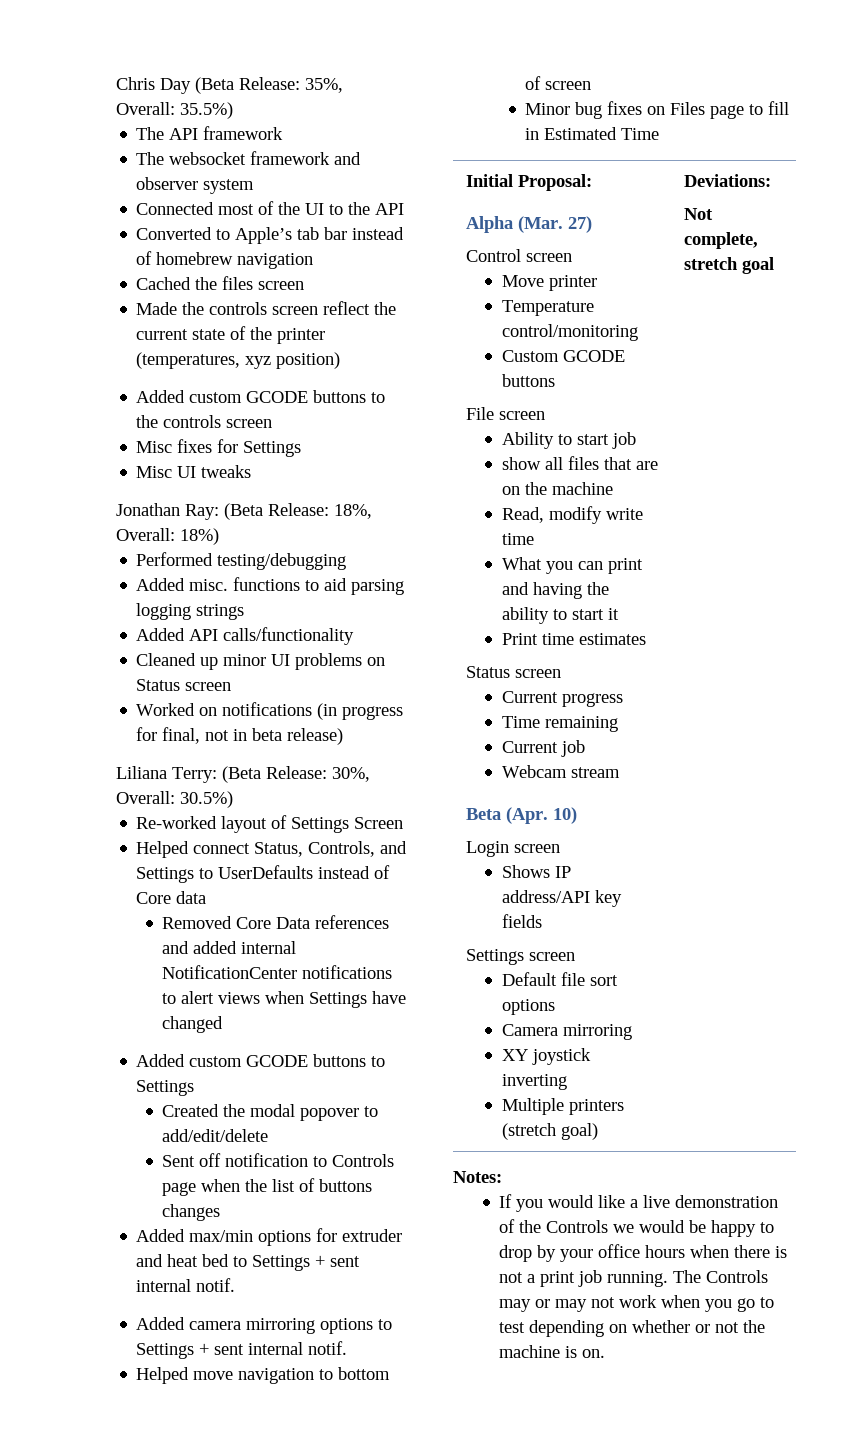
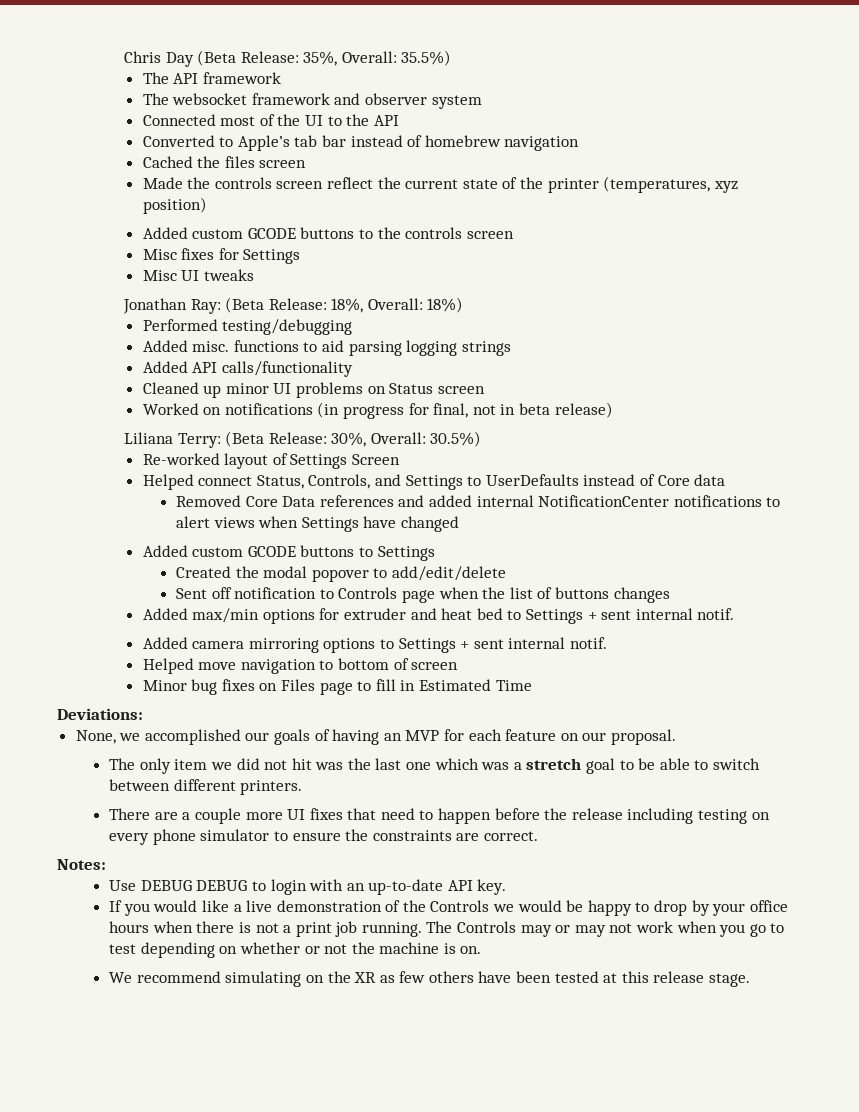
- Initial Proposal:
- Alpha (Mar. 27)
- Control screen
- Move printer
- Temperature control/monitoring
- Custom GCODE buttons
- File screen
- Ability to start job
- show all files that are on the machine
- Read, modify write time
- What you can print and having the ability to start it
- Print time estimates
- Status screen
- Current progress
- Time remaining
- Current job
- Webcam stream
- Beta (Apr. 10)
- Login screen
- Shows IP address/API key fields
- Settings screen
- Default file sort options
- Camera mirroring
- XY joystick inverting
- Multiple printers (stretch goal) | Deviations:
- Not complete, stretch goal
+ Deviations:
+ None, we accomplished our goals of having an MVP for each feature on our proposal.
+ The only item we did not hit was the last one which was a stretch goal to be able to switch between different printers.
+ There are a couple more UI fixes that need to happen before the release including testing on every phone simulator to ensure the constraints are correct.
  Notes:
+ Use DEBUG DEBUG to login with an up-to-date API key.
+ We recommend simulating on the XR as few others have been tested at this release stage.

